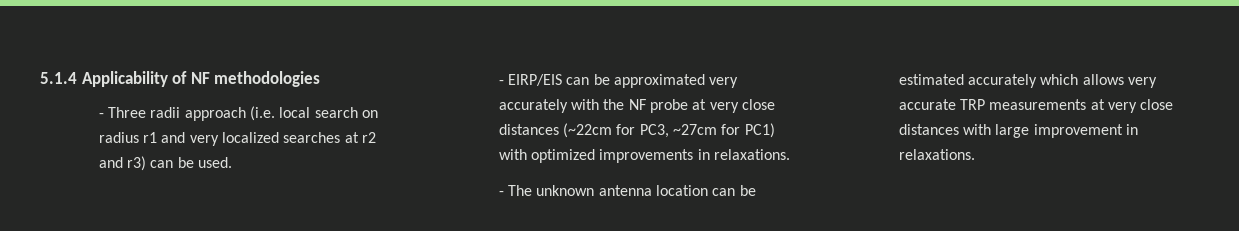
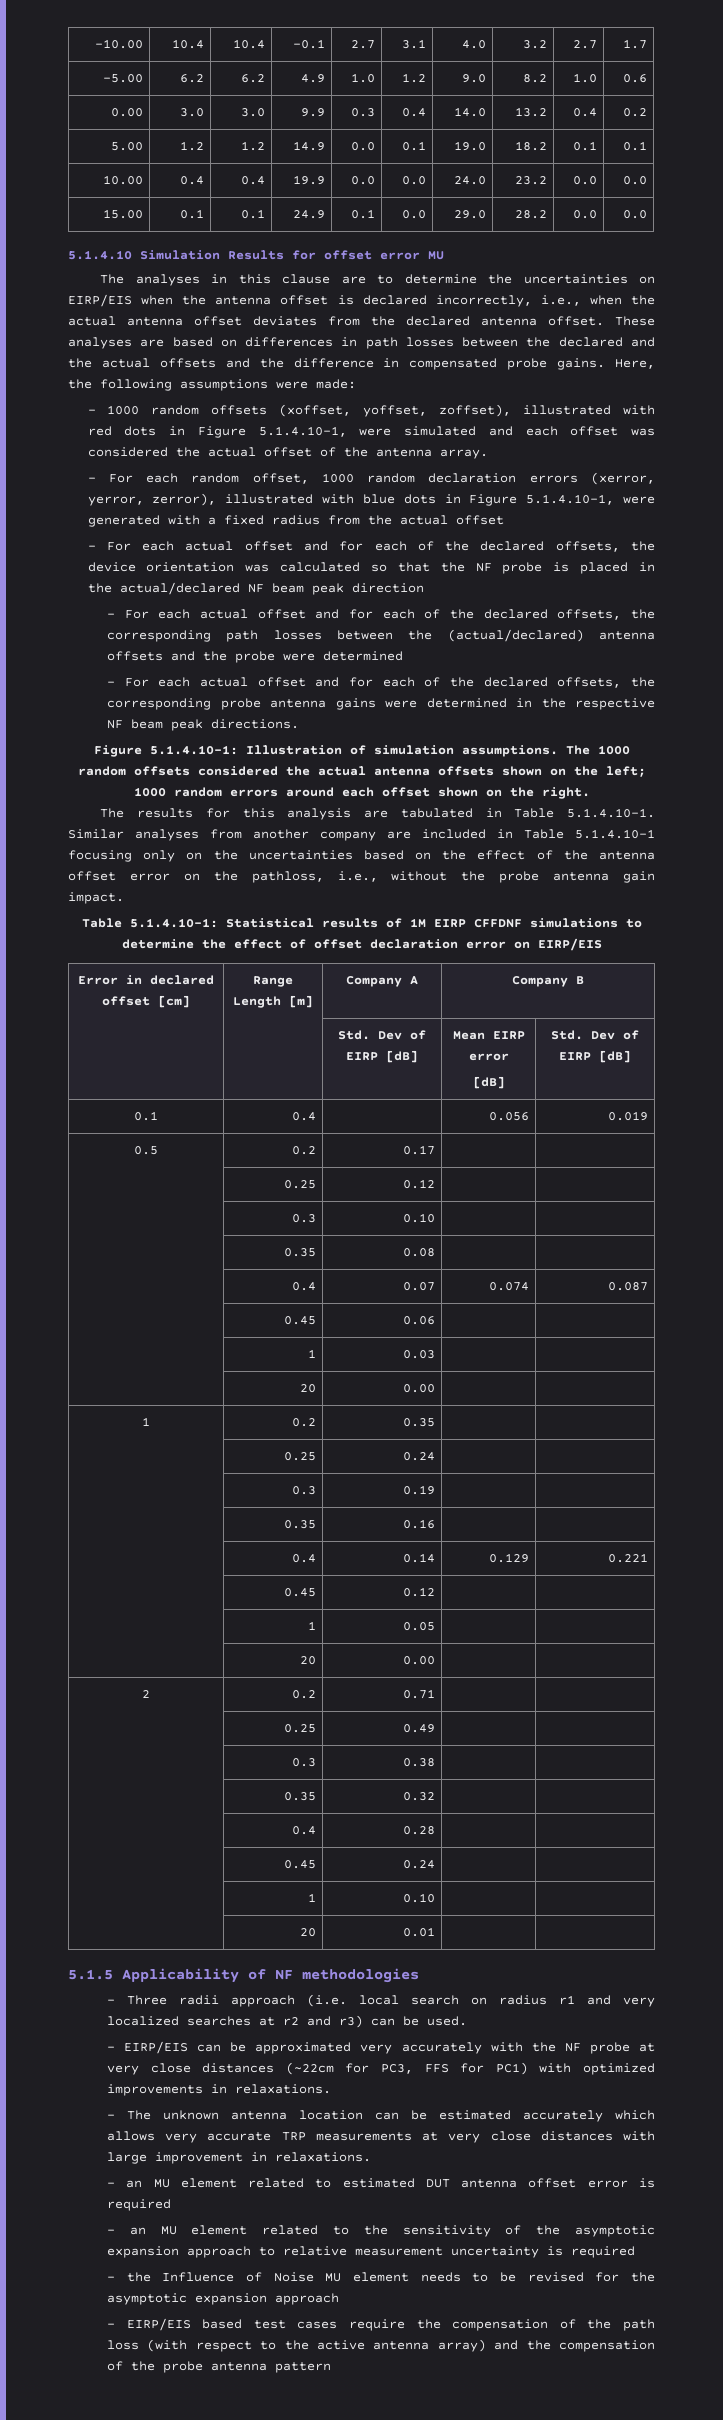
- 5.1.4 Applicability of NF methodologies
+ -10.00 | 10.4 | 10.4 | -0.1 | 2.7 | 3.1 | 4.0 | 3.2 | 2.7 | 1.7
+ -5.00 | 6.2 | 6.2 | 4.9 | 1.0 | 1.2 | 9.0 | 8.2 | 1.0 | 0.6
+ 0.00 | 3.0 | 3.0 | 9.9 | 0.3 | 0.4 | 14.0 | 13.2 | 0.4 | 0.2
+ 5.00 | 1.2 | 1.2 | 14.9 | 0.0 | 0.1 | 19.0 | 18.2 | 0.1 | 0.1
+ 10.00 | 0.4 | 0.4 | 19.9 | 0.0 | 0.0 | 24.0 | 23.2 | 0.0 | 0.0
+ 15.00 | 0.1 | 0.1 | 24.9 | 0.1 | 0.0 | 29.0 | 28.2 | 0.0 | 0.0
+ 5.1.4.10 Simulation Results for offset error MU
+ The analyses in this clause are to determine the uncertainties on EIRP/EIS when the antenna offset is declared incorrectly, i.e., when the actual antenna offset deviates from the declared antenna offset. These analyses are based on differences in path losses between the declared and the actual offsets and the difference in compensated probe gains. Here, the following assumptions were made:
+ - 1000 random offsets (xoffset, yoffset, zoffset), illustrated with red dots in Figure 5.1.4.10-1, were simulated and each offset was considered the actual offset of the antenna array.
+ - For each random offset, 1000 random declaration errors (xerror, yerror, zerror), illustrated with blue dots in Figure 5.1.4.10-1, were generated with a fixed radius from the actual offset
+ - For each actual offset and for each of the declared offsets, the device orientation was calculated so that the NF probe is placed in the actual/declared NF beam peak direction
+ - For each actual offset and for each of the declared offsets, the corresponding path losses between the (actual/declared) antenna offsets and the probe were determined
+ - For each actual offset and for each of the declared offsets, the corresponding probe antenna gains were determined in the respective NF beam peak directions.
+ Figure 5.1.4.10-1: Illustration of simulation assumptions. The 1000 random offsets considered the actual antenna offsets shown on the left; 1000 random errors around each offset shown on the right.
+ The results for this analysis are tabulated in Table 5.1.4.10-1. Similar analyses from another company are included in Table 5.1.4.10-1 focusing only on the uncertainties based on the effect of the antenna offset error on the pathloss, i.e., without the probe antenna gain impact.
+ Table 5.1.4.10-1: Statistical results of 1M EIRP CFFDNF simulations to determine the effect of offset declaration error on EIRP/EIS
+ Error in declared offset [cm] | Range Length [m] | Company A | Company B
+ | | Std. Dev of EIRP [dB] | Mean EIRP error
+ [dB] | Std. Dev of EIRP [dB]
+ 0.1 | 0.4 | | 0.056 | 0.019
+ 0.5 | 0.2 | 0.17 | |
+ | 0.25 | 0.12 | |
+ | 0.3 | 0.10 | |
+ | 0.35 | 0.08 | |
+ | 0.4 | 0.07 | 0.074 | 0.087
+ | 0.45 | 0.06 | |
+ | 1 | 0.03 | |
+ | 20 | 0.00 | |
+ 1 | 0.2 | 0.35 | |
+ | 0.25 | 0.24 | |
+ | 0.3 | 0.19 | |
+ | 0.35 | 0.16 | |
+ | 0.4 | 0.14 | 0.129 | 0.221
+ | 0.45 | 0.12 | |
+ | 1 | 0.05 | |
+ | 20 | 0.00 | |
+ 2 | 0.2 | 0.71 | |
+ | 0.25 | 0.49 | |
+ | 0.3 | 0.38 | |
+ | 0.35 | 0.32 | |
+ | 0.4 | 0.28 | |
+ | 0.45 | 0.24 | |
+ | 1 | 0.10 | |
+ | 20 | 0.01 | |
+ 5.1.5 Applicability of NF methodologies
- - EIRP/EIS can be approximated very accurately with the NF probe at very close distances (~22cm for PC3, ~27cm for PC1) with optimized improvements in relaxations.
+ - EIRP/EIS can be approximated very accurately with the NF probe at very close distances (~22cm for PC3, FFS for PC1) with optimized improvements in relaxations.
+ - an MU element related to estimated DUT antenna offset error is required
+ - an MU element related to the sensitivity of the asymptotic expansion approach to relative measurement uncertainty is required
+ - the Influence of Noise MU element needs to be revised for the asymptotic expansion approach
+ - EIRP/EIS based test cases require the compensation of the path loss (with respect to the active antenna array) and the compensation of the probe antenna pattern

